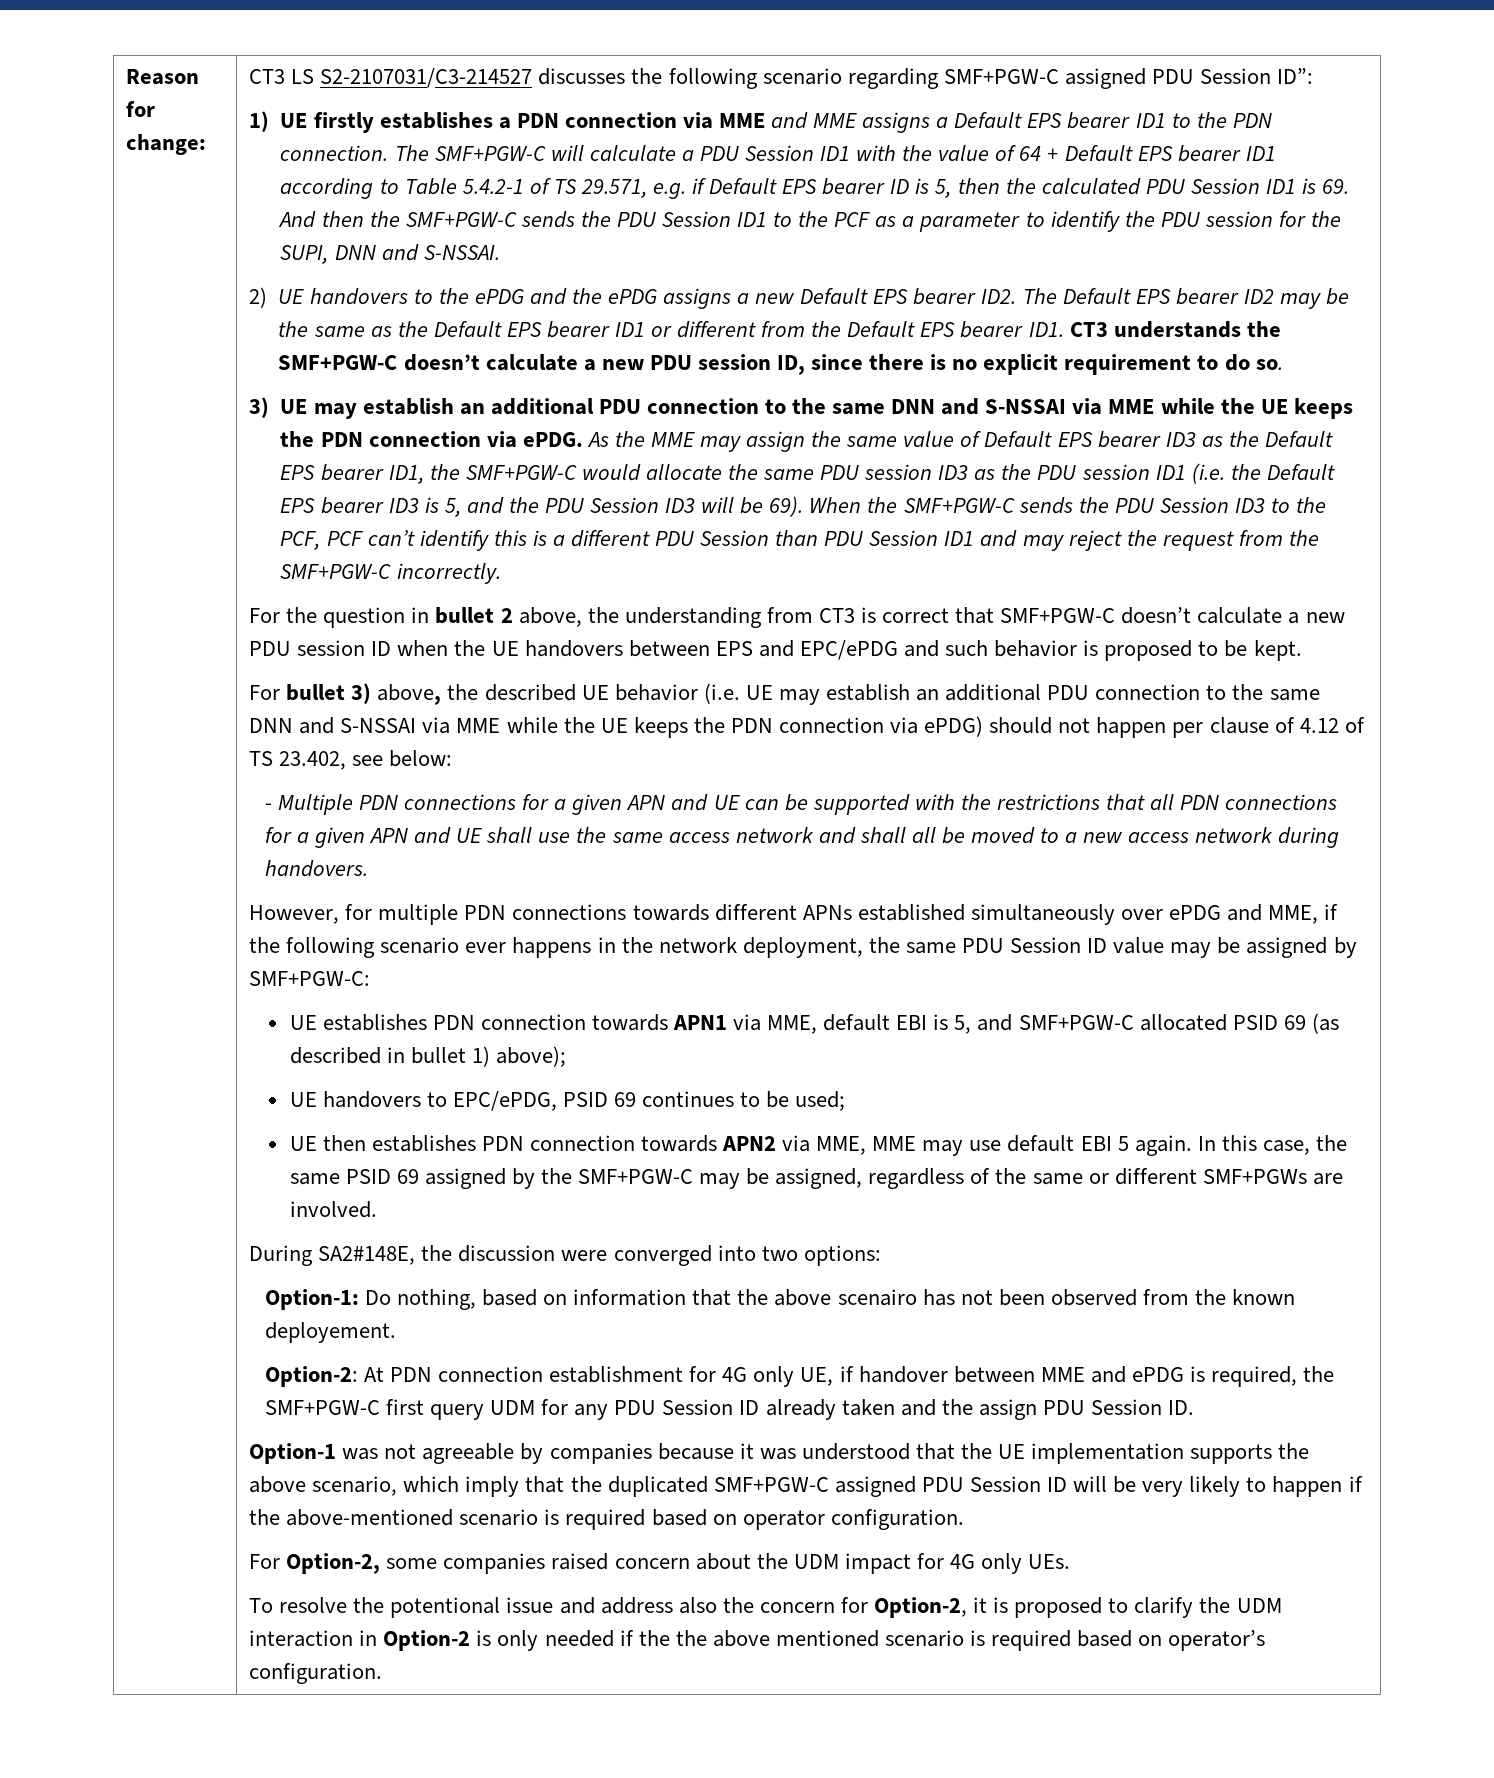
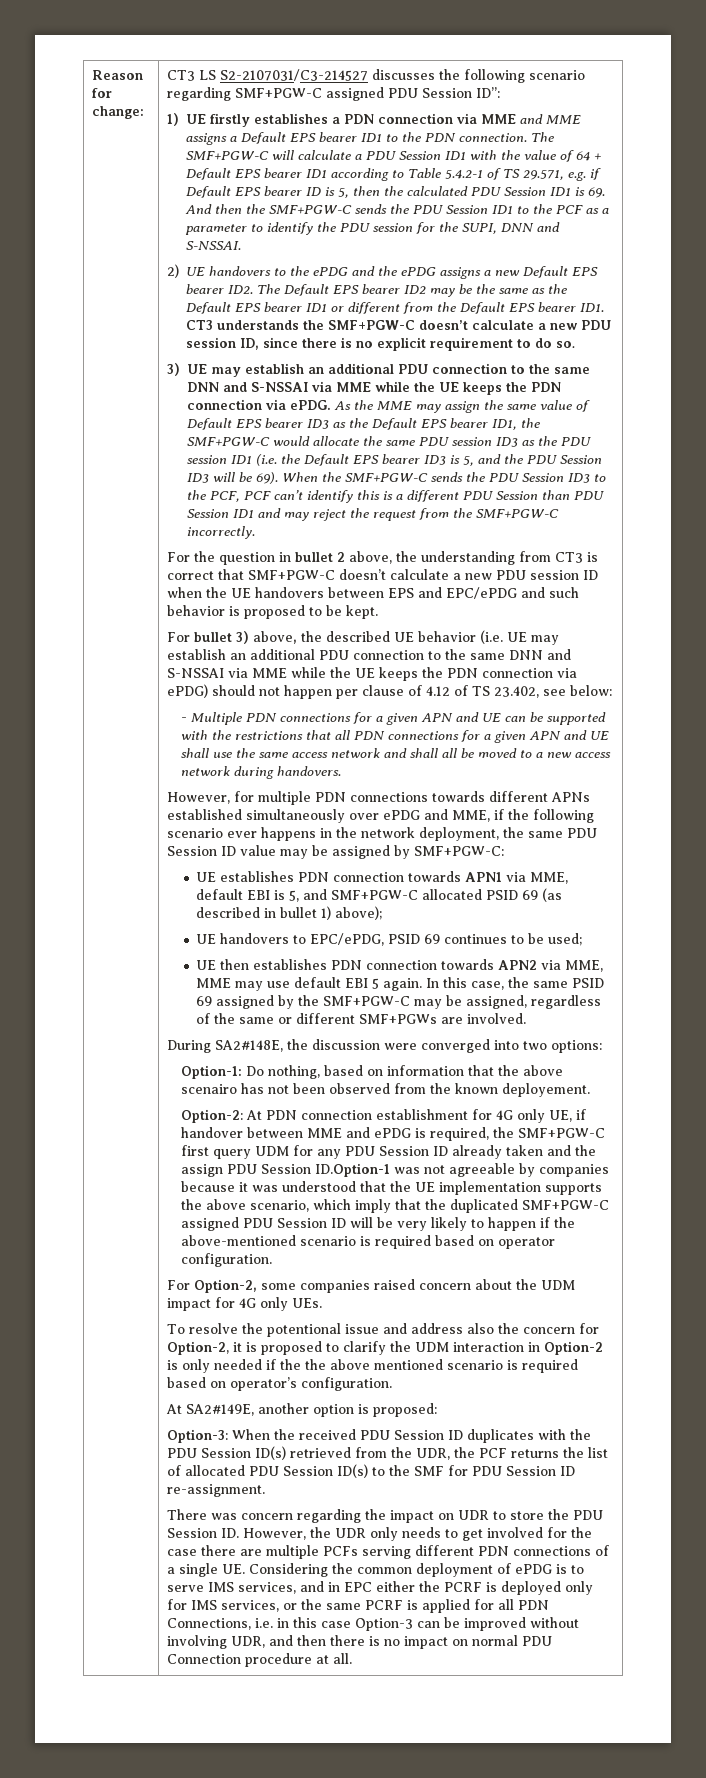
- At PDN connection establishment for 4G only UE, if handover between MME and ePDG is required, the SMF+PGW-C first query UDM for any PDU Session ID already taken and the assign PDU Session ID.
- Option-1 was not agreeable by companies because it was understood that the UE implementation supports the above scenario, which imply that the duplicated SMF+PGW-C assigned PDU Session ID will be very likely to happen if the above-mentioned scenario is required based on operator configuration.
+ At PDN connection establishment for 4G only UE, if handover between MME and ePDG is required, the SMF+PGW-C first query UDM for any PDU Session ID already taken and the assign PDU Session ID.Option-1 was not agreeable by companies because it was understood that the UE implementation supports the above scenario, which imply that the duplicated SMF+PGW-C assigned PDU Session ID will be very likely to happen if the above-mentioned scenario is required based on operator configuration.
+ At SA2#149E, another option is proposed:
+ Option-3: When the received PDU Session ID duplicates with the PDU Session ID(s) retrieved from the UDR, the PCF returns the list of allocated PDU Session ID(s) to the SMF for PDU Session ID re-assignment.
+ There was concern regarding the impact on UDR to store the PDU Session ID. However, the UDR only needs to get involved for the case there are multiple PCFs serving different PDN connections of a single UE. Considering the common deployment of ePDG is to serve IMS services, and in EPC either the PCRF is deployed only for IMS services, or the same PCRF is applied for all PDN Connections, i.e. in this case Option-3 can be improved without involving UDR, and then there is no impact on normal PDU Connection procedure at all.

